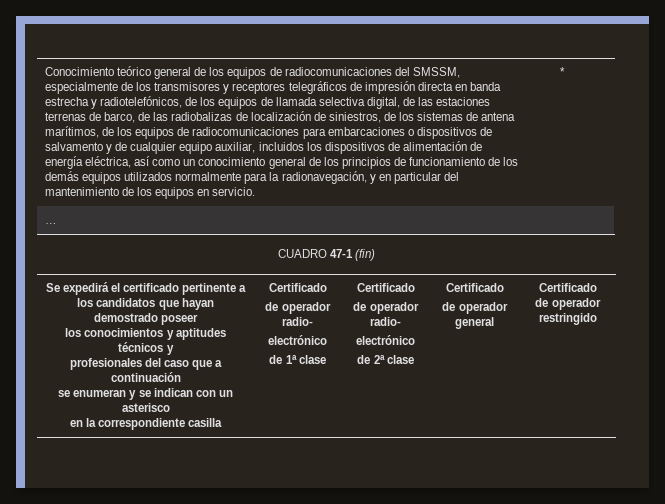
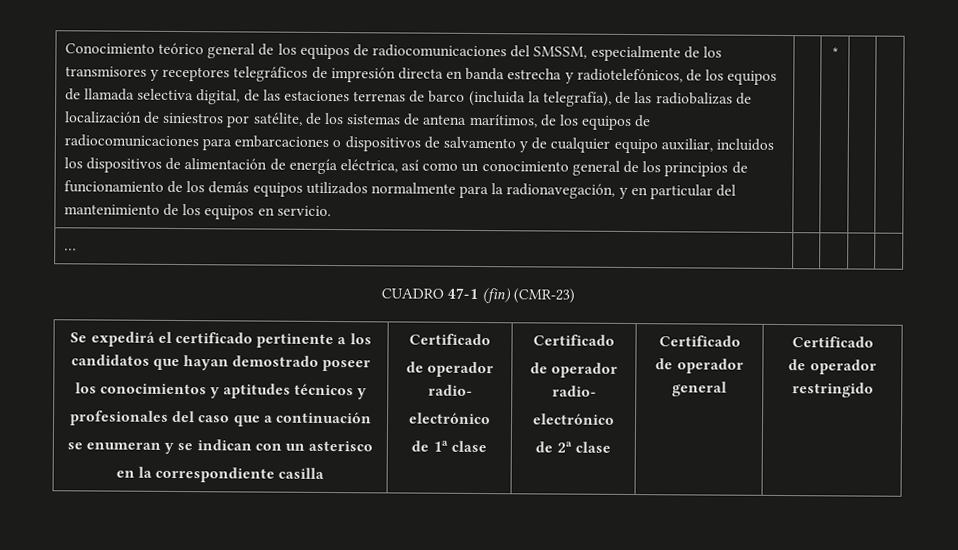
- Conocimiento teórico general de los equipos de radiocomunicaciones del SMSSM, especialmente de los transmisores y receptores telegráficos de impresión directa en banda estrecha y radiotelefónicos, de los equipos de llamada selectiva digital, de las estaciones terrenas de barco, de las radiobalizas de localización de siniestros, de los sistemas de antena marítimos, de los equipos de radiocomunicaciones para embarcaciones o dispositivos de salvamento y de cualquier equipo auxiliar, incluidos los dispositivos de alimentación de energía eléctrica, así como un conocimiento general de los principios de funcionamiento de los demás equipos utilizados normalmente para la radionavegación, y en particular del mantenimiento de los equipos en servicio.
+ Conocimiento teórico general de los equipos de radiocomunicaciones del SMSSM, especialmente de los transmisores y receptores telegráficos de impresión directa en banda estrecha y radiotelefónicos, de los equipos de llamada selectiva digital, de las estaciones terrenas de barco (incluida la telegrafía), de las radiobalizas de localización de siniestros por satélite, de los sistemas de antena marítimos, de los equipos de radiocomunicaciones para embarcaciones o dispositivos de salvamento y de cualquier equipo auxiliar, incluidos los dispositivos de alimentación de energía eléctrica, así como un conocimiento general de los principios de funcionamiento de los demás equipos utilizados normalmente para la radionavegación, y en particular del mantenimiento de los equipos en servicio.
- CUADRO 47-1 (fin)
+ CUADRO 47-1 (fin) (CMR-23)

